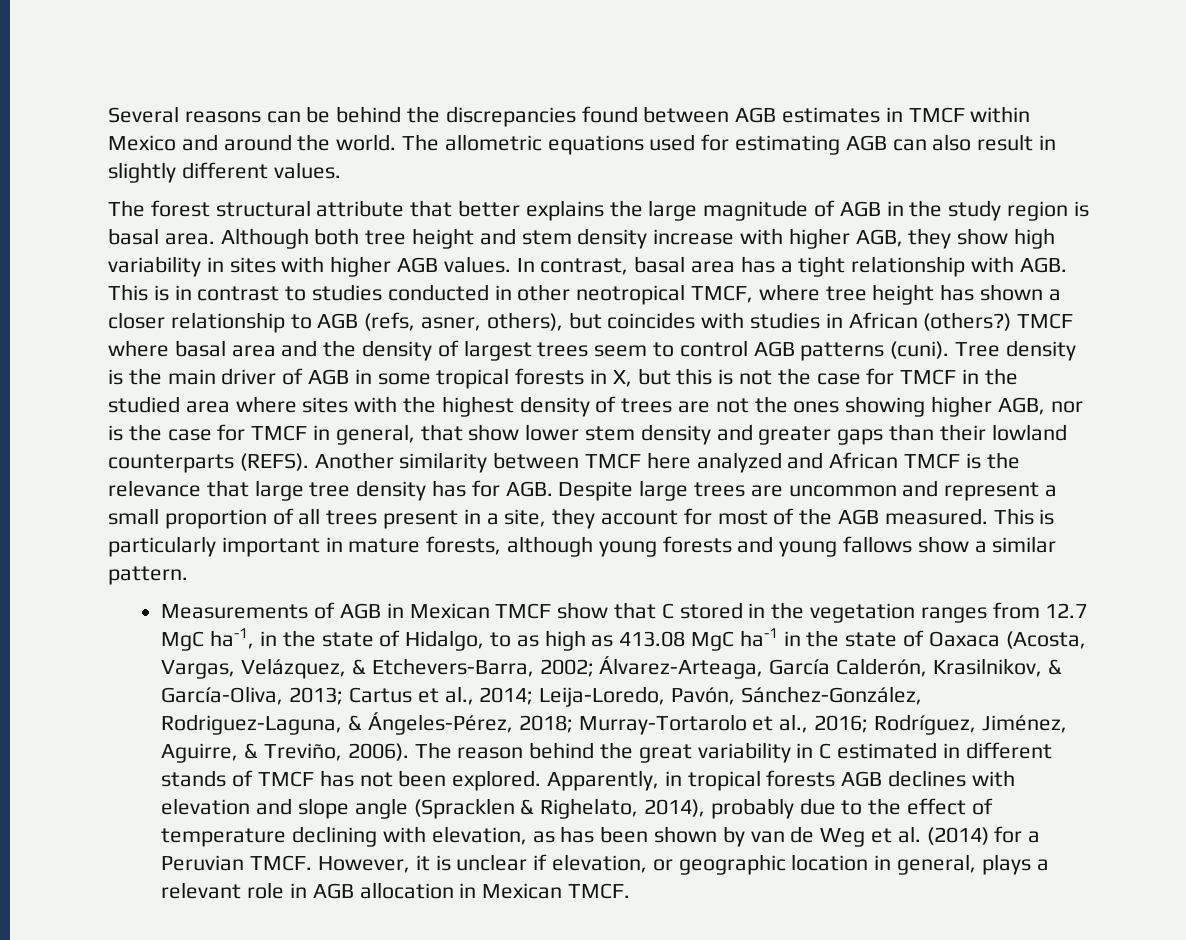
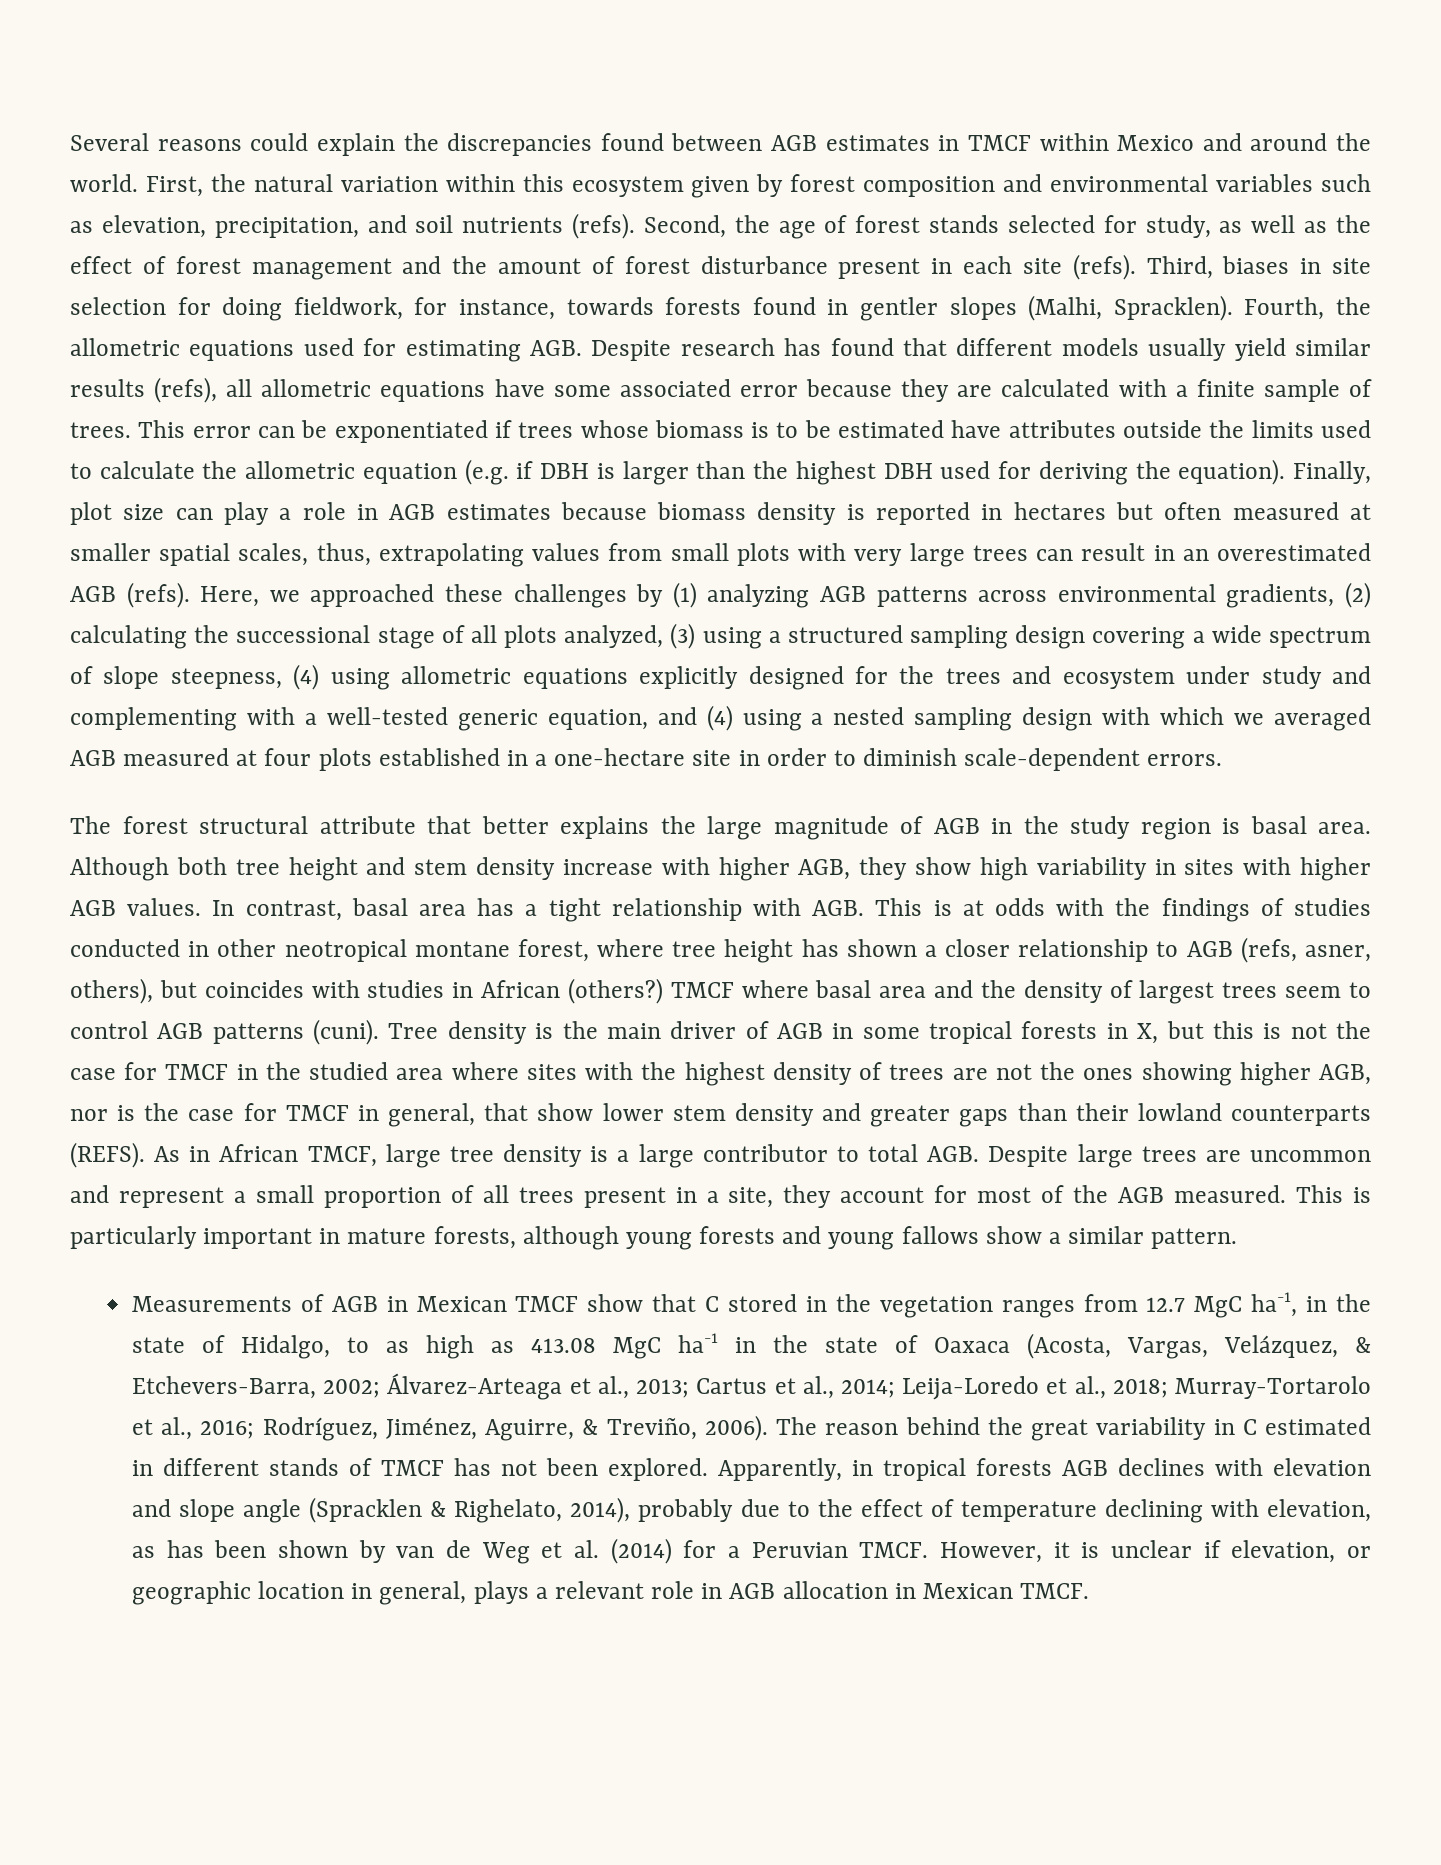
- Several reasons can be behind the discrepancies found between AGB estimates in TMCF within Mexico and around the world.
+ Several reasons could explain the discrepancies found between AGB estimates in TMCF within Mexico and around the world.
- The allometric equations used for estimating AGB can also result in slightly different values.
+ First, the natural variation within this ecosystem given by forest composition and environmental variables such as elevation, precipitation, and soil nutrients (refs). Second, the age of forest stands selected for study, as well as the effect of forest management and the amount of forest disturbance present in each site (refs). Third, biases in site selection for doing fieldwork, for instance, towards forests found in gentler slopes (Malhi, Spracklen). Fourth, the allometric equations used for estimating AGB. Despite research has found that different models usually yield similar results (refs), all allometric equations have some associated error because they are calculated with a finite sample of trees. This error can be exponentiated if trees whose biomass is to be estimated have attributes outside the limits used to calculate the allometric equation (e.g. if DBH is larger than the highest DBH used for deriving the equation). Finally, plot size can play a role in AGB estimates because biomass density is reported in hectares but often measured at smaller spatial scales, thus, extrapolating values from small plots with very large trees can result in an overestimated AGB (refs). Here, we approached these challenges by (1) analyzing AGB patterns across environmental gradients, (2) calculating the successional stage of all plots analyzed, (3) using a structured sampling design covering a wide spectrum of slope steepness, (4) using allometric equations explicitly designed for the trees and ecosystem under study and complementing with a well-tested generic equation, and (4) using a nested sampling design with which we averaged AGB measured at four plots established in a one-hectare site in order to diminish scale-dependent errors.
- In contrast, basal area has a tight relationship with AGB. This is in contrast to studies conducted in other neotropical TMCF, where tree height has shown a closer relationship to AGB (refs, asner, others), but coincides with studies in African (others?)
+ In contrast, basal area has a tight relationship with AGB. This is at odds with the findings of studies conducted in other neotropical montane forest, where tree height has shown a closer relationship to AGB (refs, asner, others), but coincides with studies in African (others?)
- Another similarity between TMCF here analyzed and African TMCF is the relevance that large tree density has for AGB. Despite large trees are uncommon and represent a small proportion of all trees present in a site, they account for most of the AGB measured.
+ As in African TMCF, large tree density is a large contributor to total AGB. Despite large trees are uncommon and represent a small proportion of all trees present in a site, they account for most of the AGB measured.
- Measurements of AGB in Mexican TMCF show that C stored in the vegetation ranges from 12.7 MgC ha-1, in the state of Hidalgo, to as high as 413.08 MgC ha-1 in the state of Oaxaca (Acosta, Vargas, Velázquez, & Etchevers-Barra, 2002; Álvarez-Arteaga, García Calderón, Krasilnikov, & García-Oliva, 2013; Cartus et al., 2014; Leija-Loredo, Pavón, Sánchez-González, Rodriguez-Laguna, & Ángeles-Pérez, 2018; Murray-Tortarolo et al., 2016; Rodríguez, Jiménez, Aguirre, & Treviño, 2006).
+ Measurements of AGB in Mexican TMCF show that C stored in the vegetation ranges from 12.7 MgC ha-1, in the state of Hidalgo, to as high as 413.08 MgC ha-1 in the state of Oaxaca (Acosta, Vargas, Velázquez, & Etchevers-Barra, 2002; Álvarez-Arteaga et al., 2013; Cartus et al., 2014; Leija-Loredo et al., 2018; Murray-Tortarolo et al., 2016; Rodríguez, Jiménez, Aguirre, & Treviño, 2006).

